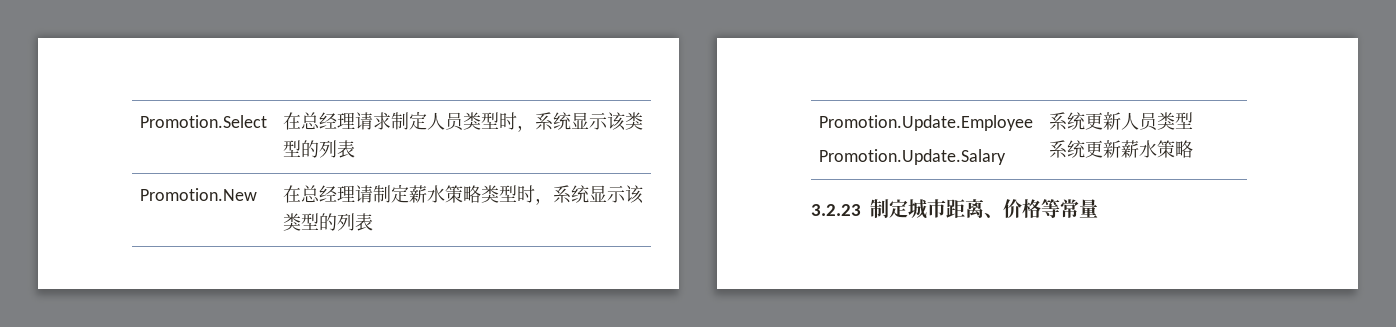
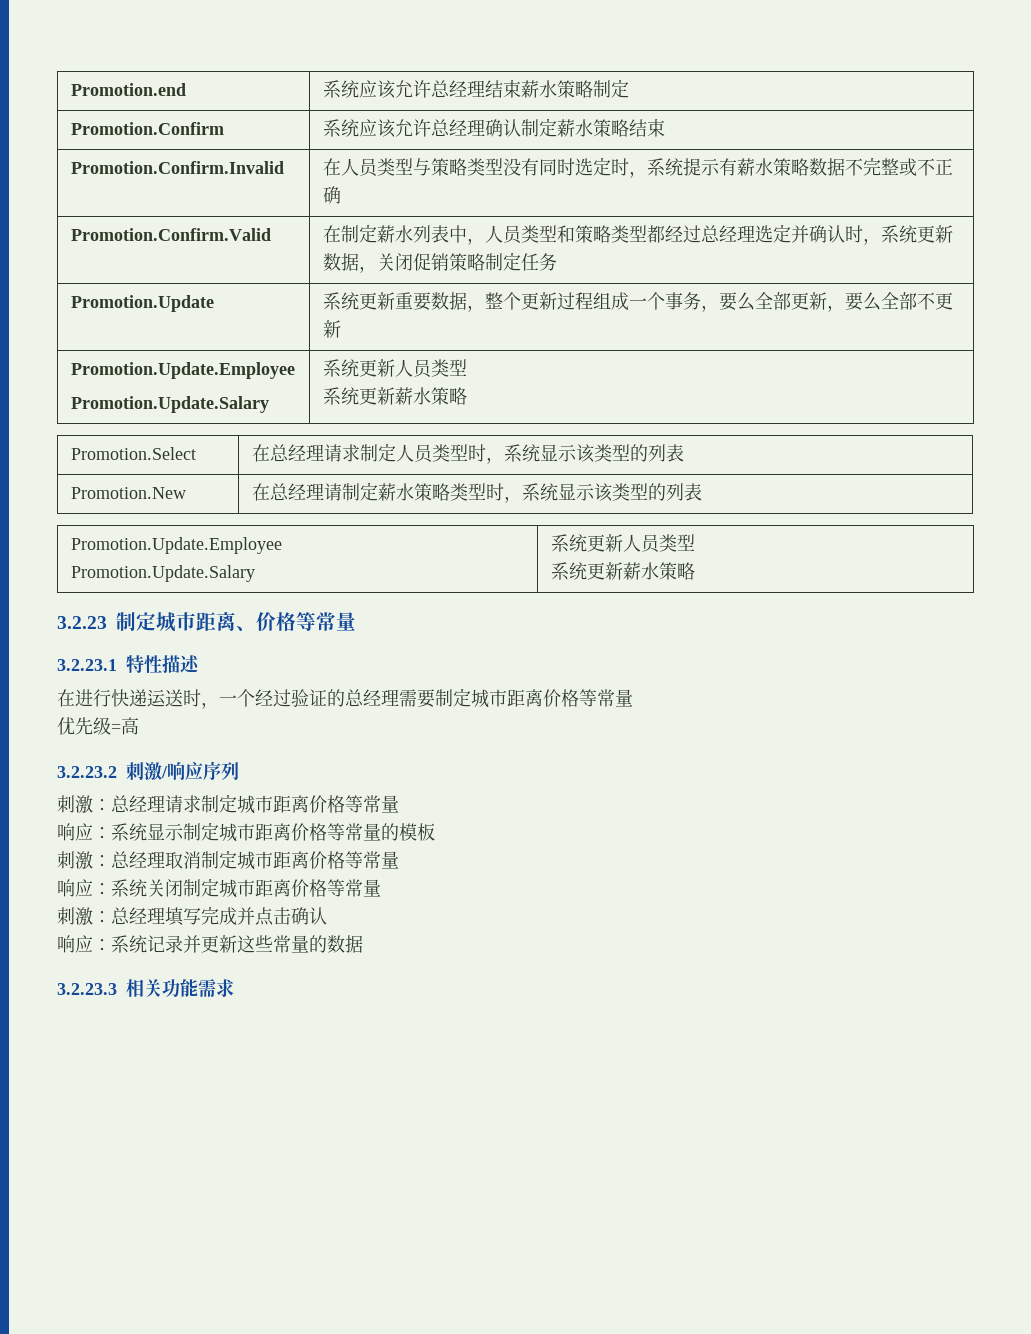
+ Promotion.end | 系统应该允许总经理结束薪水策略制定
+ Promotion.Confirm | 系统应该允许总经理确认制定薪水策略结束
+ Promotion.Confirm.Invalid | 在人员类型与策略类型没有同时选定时，系统提示有薪水策略数据不完整或不正确
+ Promotion.Confirm.Valid | 在制定薪水列表中，人员类型和策略类型都经过总经理选定并确认时，系统更新数据，关闭促销策略制定任务
+ Promotion.Update | 系统更新重要数据，整个更新过程组成一个事务，要么全部更新，要么全部不更新
+ Promotion.Update.Employee
+ Promotion.Update.Salary | 系统更新人员类型
+ 系统更新薪水策略
+ 3.2.23.1特性描述
+ 在进行快递运送时，一个经过验证的总经理需要制定城市距离价格等常量
+ 优先级=高
+ 3.2.23.2刺激/响应序列
+ 刺激：总经理请求制定城市距离价格等常量
+ 响应：系统显示制定城市距离价格等常量的模板
+ 刺激：总经理取消制定城市距离价格等常量
+ 响应：系统关闭制定城市距离价格等常量
+ 刺激：总经理填写完成并点击确认
+ 响应：系统记录并更新这些常量的数据
+ 3.2.23.3相关功能需求

